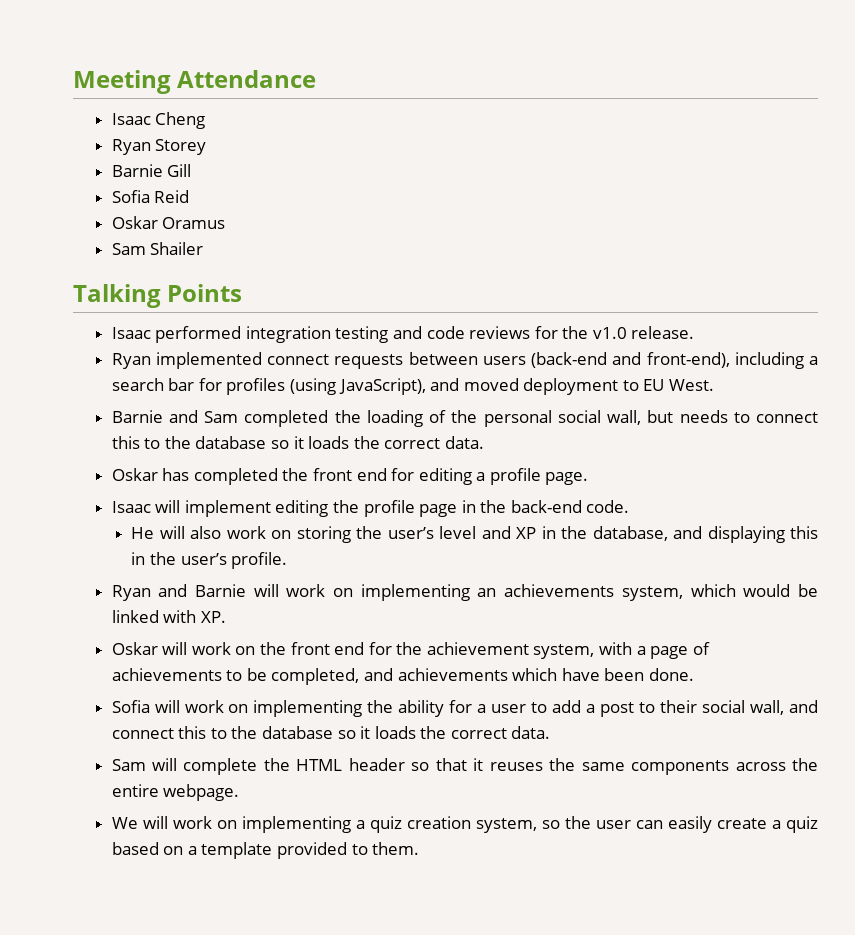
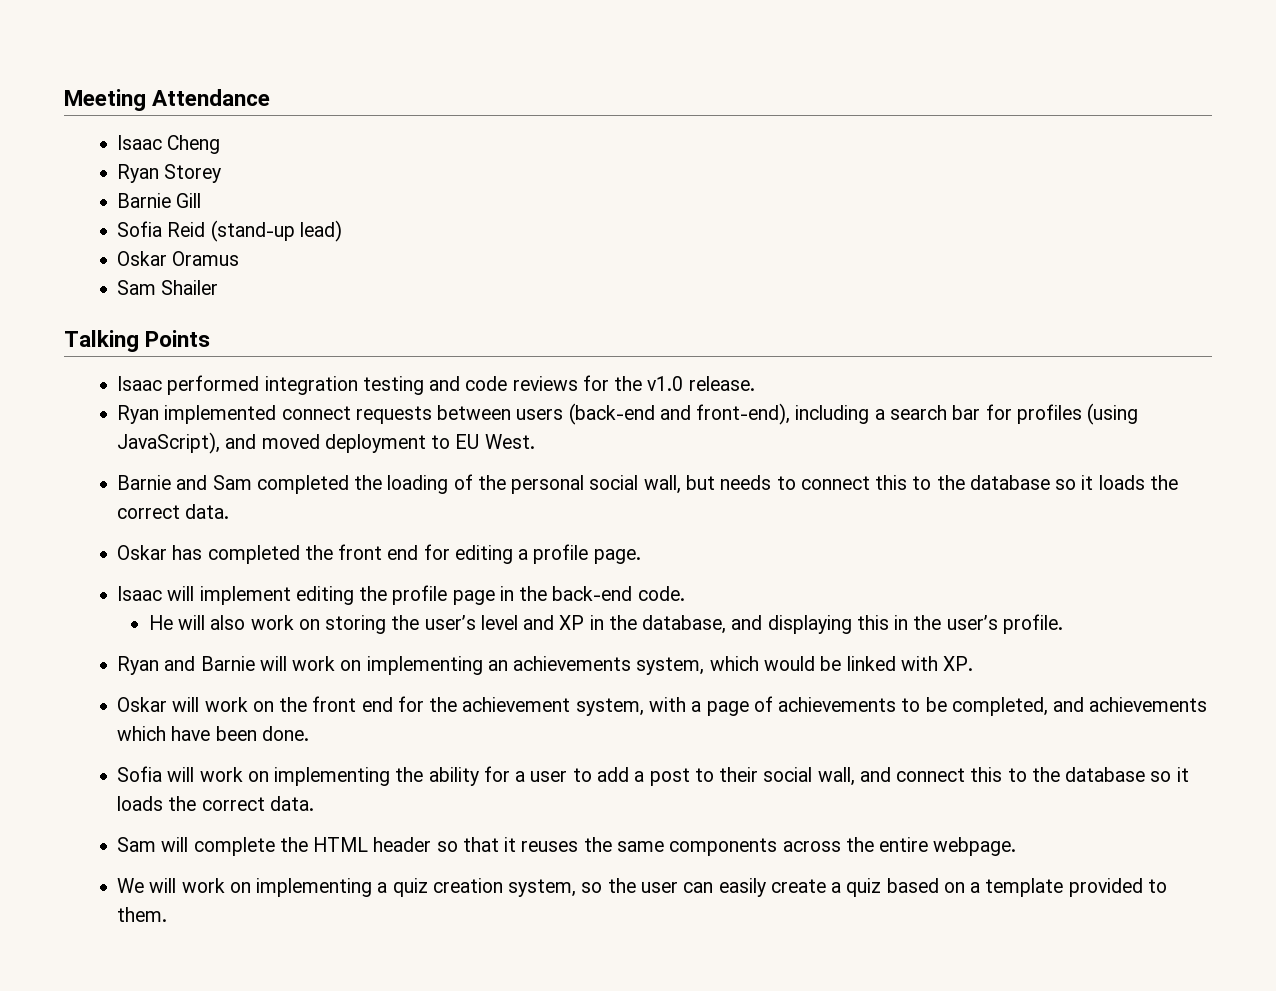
- Sofia Reid
+ Sofia Reid (stand-up lead)

